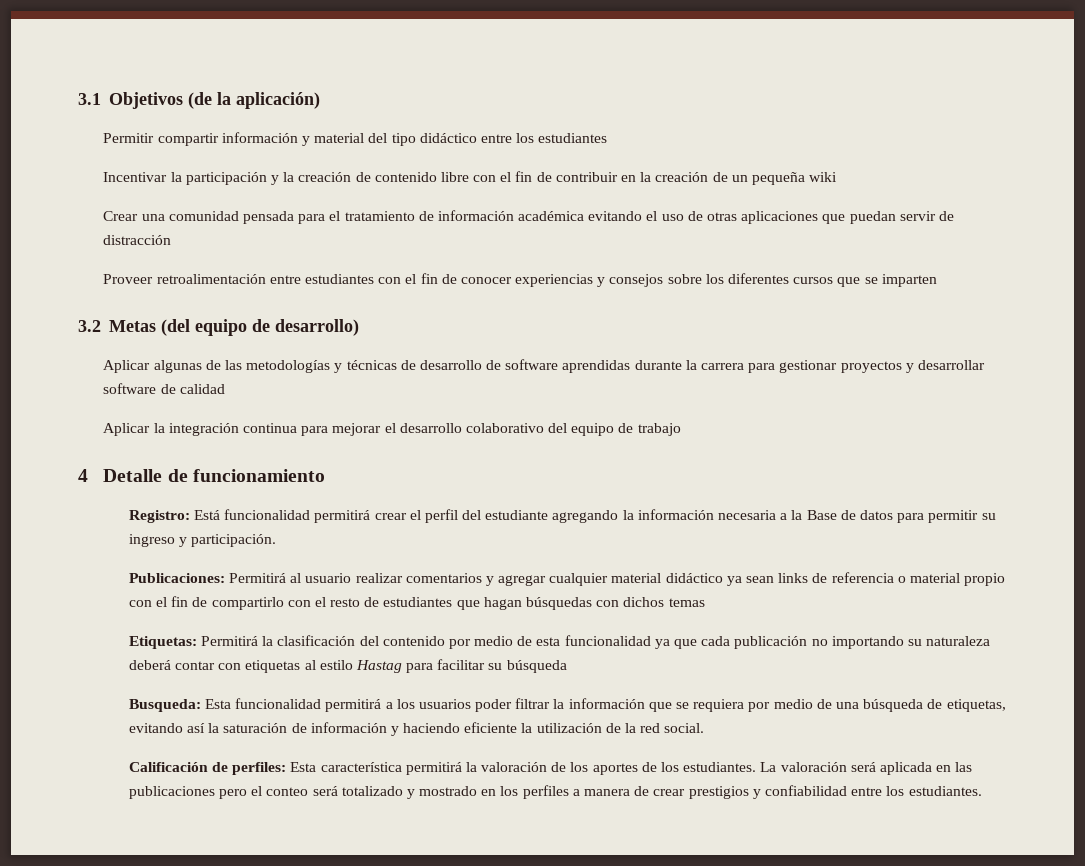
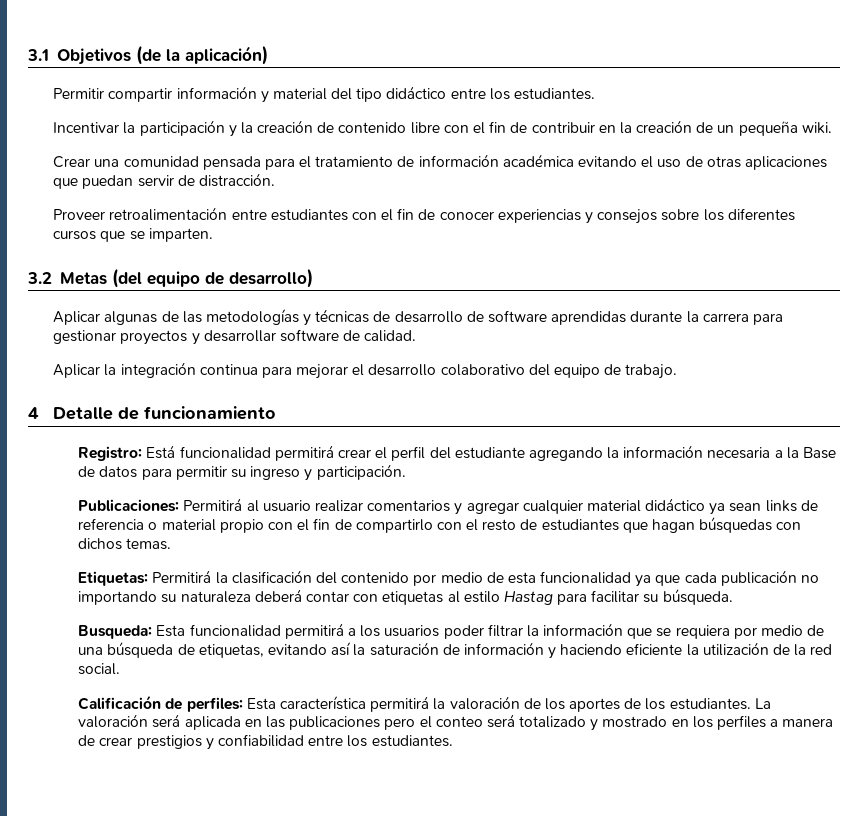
- Permitir compartir información y material del tipo didáctico entre los estudiantes
+ Permitir compartir información y material del tipo didáctico entre los estudiantes.
- Incentivar la participación y la creación de contenido libre con el fin de contribuir en la creación de un pequeña wiki
+ Incentivar la participación y la creación de contenido libre con el fin de contribuir en la creación de un pequeña wiki.
- Crear una comunidad pensada para el tratamiento de información académica evitando el uso de otras aplicaciones que puedan servir de distracción
+ Crear una comunidad pensada para el tratamiento de información académica evitando el uso de otras aplicaciones que puedan servir de distracción.
- Proveer retroalimentación entre estudiantes con el fin de conocer experiencias y consejos sobre los diferentes cursos que se imparten
+ Proveer retroalimentación entre estudiantes con el fin de conocer experiencias y consejos sobre los diferentes cursos que se imparten.
- Aplicar algunas de las metodologías y técnicas de desarrollo de software aprendidas durante la carrera para gestionar proyectos y desarrollar software de calidad
+ Aplicar algunas de las metodologías y técnicas de desarrollo de software aprendidas durante la carrera para gestionar proyectos y desarrollar software de calidad.
- Aplicar la integración continua para mejorar el desarrollo colaborativo del equipo de trabajo
+ Aplicar la integración continua para mejorar el desarrollo colaborativo del equipo de trabajo.
- Publicaciones: Permitirá al usuario realizar comentarios y agregar cualquier material didáctico ya sean links de referencia o material propio con el fin de compartirlo con el resto de estudiantes que hagan búsquedas con dichos temas
+ Publicaciones: Permitirá al usuario realizar comentarios y agregar cualquier material didáctico ya sean links de referencia o material propio con el fin de compartirlo con el resto de estudiantes que hagan búsquedas con dichos temas.
- Etiquetas: Permitirá la clasificación del contenido por medio de esta funcionalidad ya que cada publicación no importando su naturaleza deberá contar con etiquetas al estilo Hastag para facilitar su búsqueda
+ Etiquetas: Permitirá la clasificación del contenido por medio de esta funcionalidad ya que cada publicación no importando su naturaleza deberá contar con etiquetas al estilo Hastag para facilitar su búsqueda.

